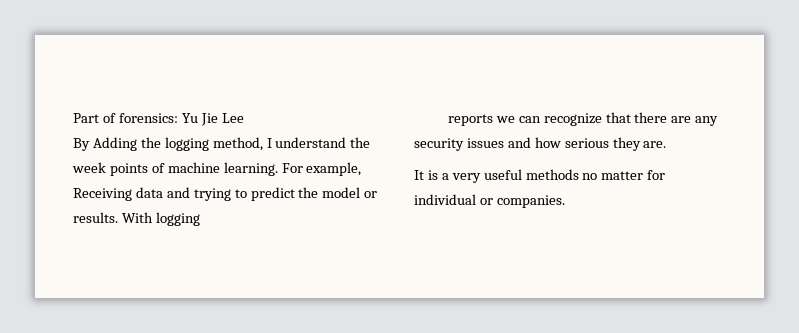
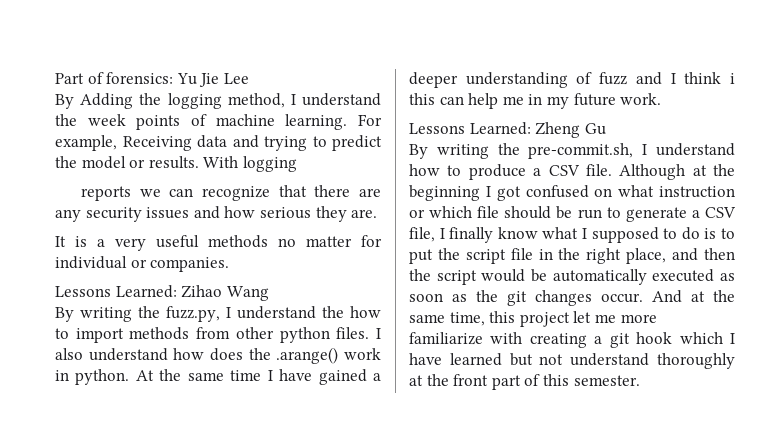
+ Lessons Learned: Zihao Wang
+ By writing the fuzz.py, I understand the how to import methods from other python files. I also understand how does the .arange() work in python. At the same time I have gained a deeper understanding of fuzz and I think i this can help me in my future work.
+ Lessons Learned: Zheng Gu
+ By writing the pre-commit.sh, I understand how to produce a CSV file. Although at the beginning I got confused on what instruction or which file should be run to generate a CSV file, I finally know what I supposed to do is to put the script file in the right place, and then the script would be automatically executed as soon as the git changes occur. And at the same time, this project let me more familiarize with creating a git hook which I have learned but not understand thoroughly at the front part of this semester.

